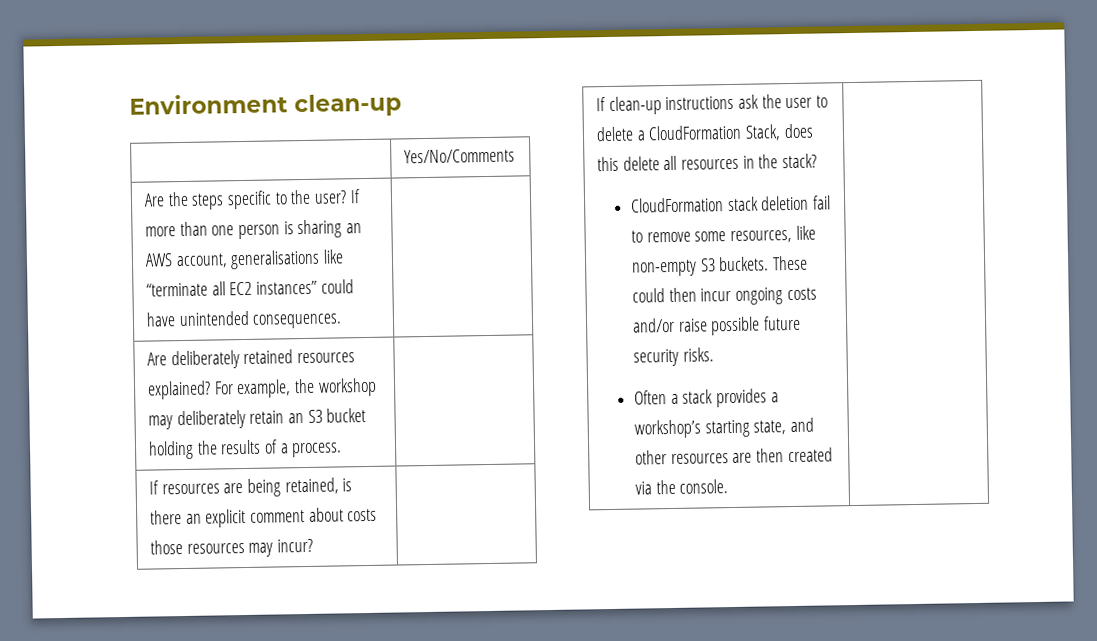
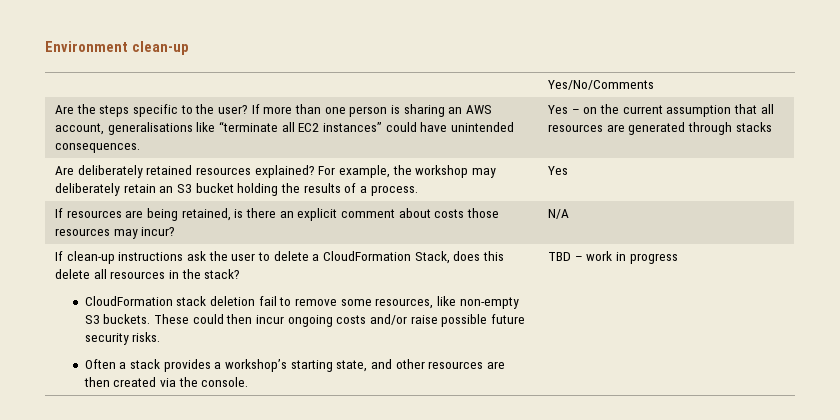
- Are the steps specific to the user? If more than one person is sharing an AWS account, generalisations like “terminate all EC2 instances” could have unintended consequences. |
+ Are the steps specific to the user? If more than one person is sharing an AWS account, generalisations like “terminate all EC2 instances” could have unintended consequences. | Yes – on the current assumption that all resources are generated through stacks
- Are deliberately retained resources explained? For example, the workshop may deliberately retain an S3 bucket holding the results of a process. |
+ Are deliberately retained resources explained? For example, the workshop may deliberately retain an S3 bucket holding the results of a process. | Yes
- If resources are being retained, is there an explicit comment about costs those resources may incur? |
+ If resources are being retained, is there an explicit comment about costs those resources may incur? | N/A
+ TBD – work in progress

